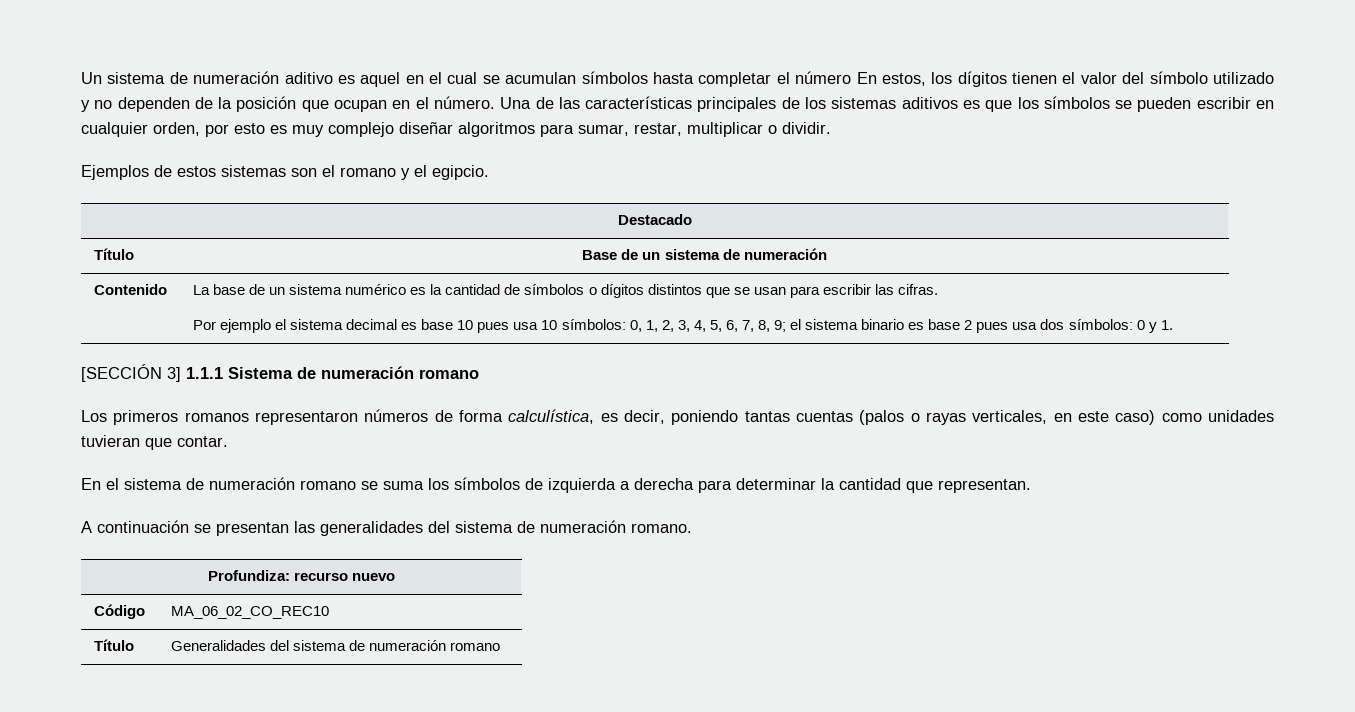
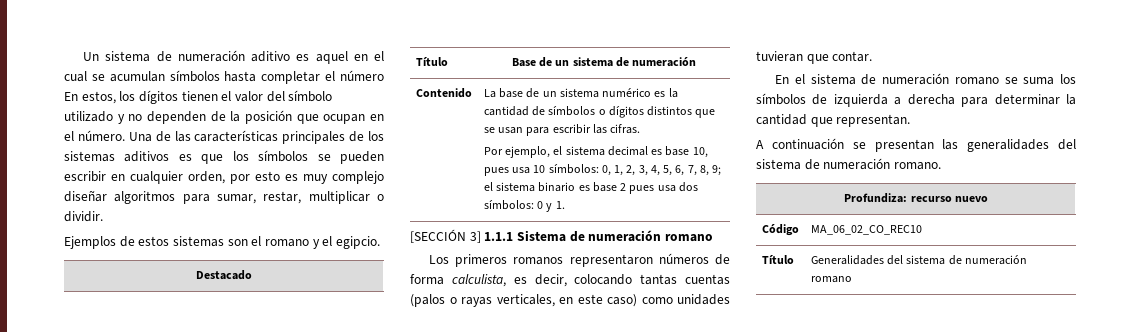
- Por ejemplo el sistema decimal es base 10 pues usa 10 símbolos: 0, 1, 2, 3, 4, 5, 6, 7, 8, 9; el sistema binario es base 2 pues usa dos símbolos: 0 y 1.
+ Por ejemplo, el sistema decimal es base 10, pues usa 10 símbolos: 0, 1, 2, 3, 4, 5, 6, 7, 8, 9; el sistema binario es base 2 pues usa dos símbolos: 0 y 1.
- Los primeros romanos representaron números de forma calculística, es decir, poniendo tantas cuentas (palos o rayas verticales, en este caso) como unidades tuvieran que contar.
+ Los primeros romanos representaron números de forma calculista, es decir, colocando tantas cuentas (palos o rayas verticales, en este caso) como unidades tuvieran que contar.

